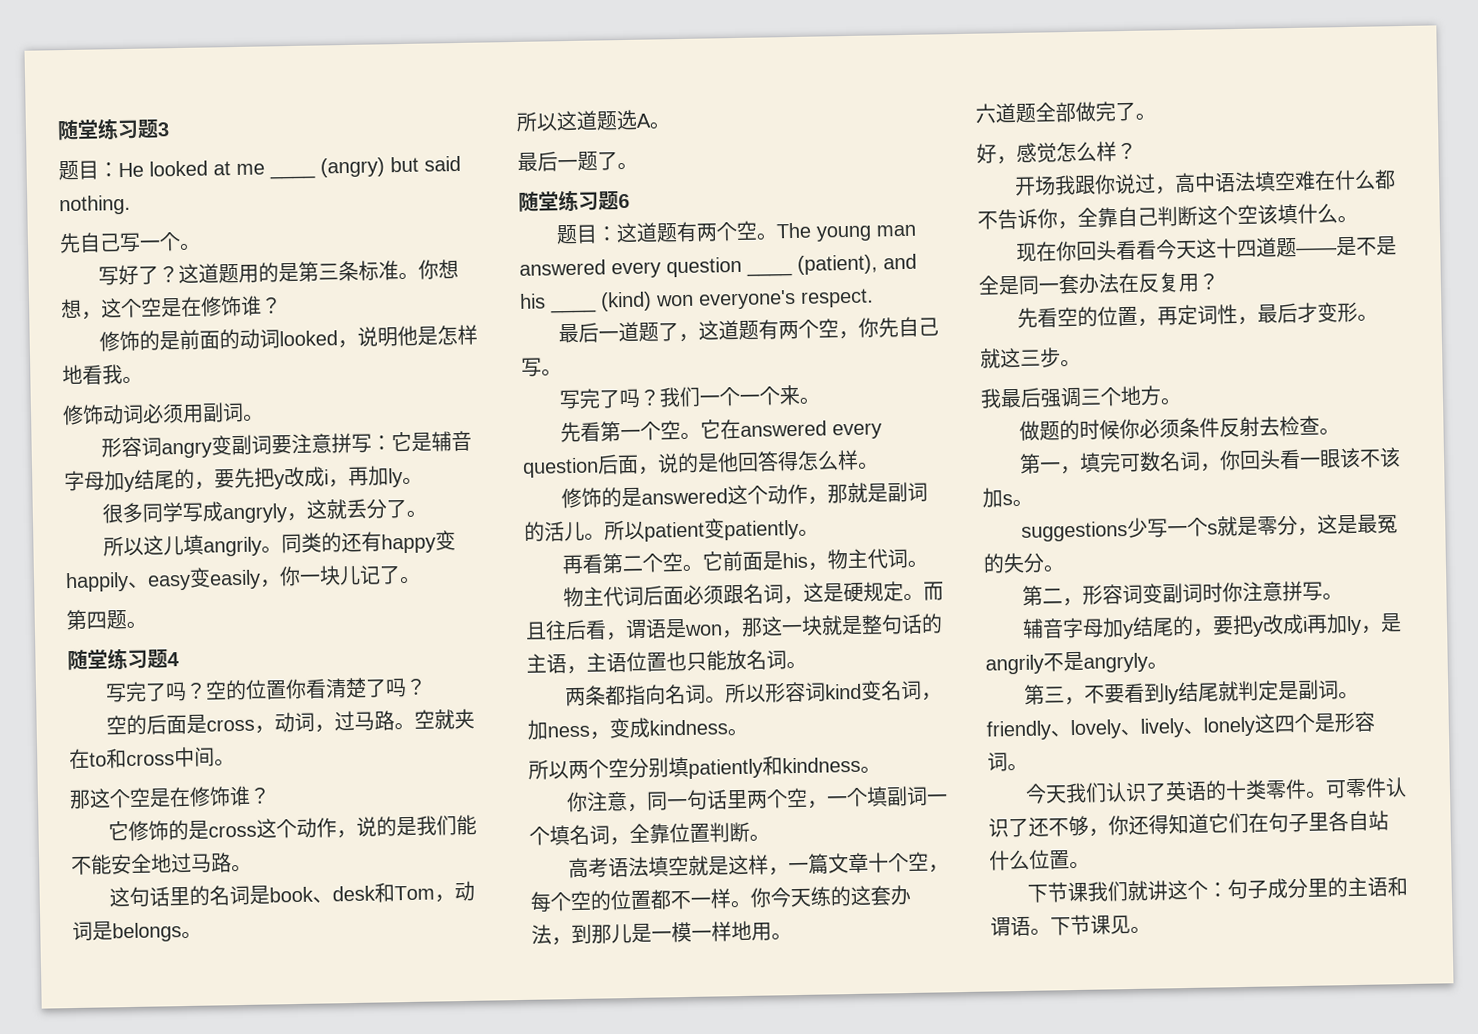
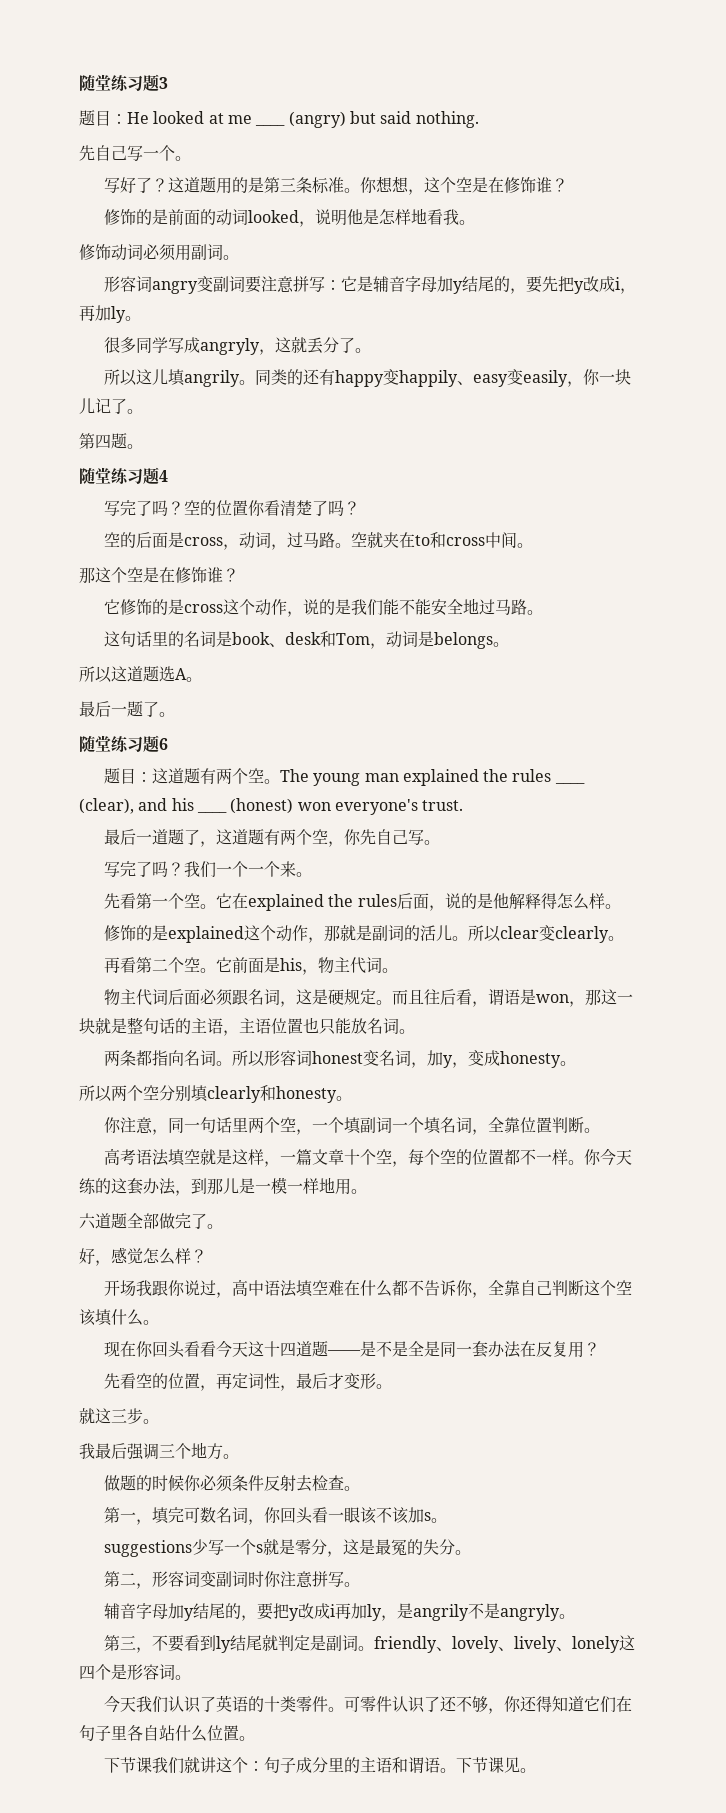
- The young man answered every question ____ (patient), and his ____ (kind) won everyone's respect.
+ The young man explained the rules ____ (clear), and his ____ (honest) won everyone's trust.
- 它在answered every question后面，说的是他回答得怎么样。
+ 它在explained the rules后面，说的是他解释得怎么样。
- 修饰的是answered这个动作，那就是副词的活儿。
+ 修饰的是explained这个动作，那就是副词的活儿。
- 所以patient变patiently。
+ 所以clear变clearly。
- 所以形容词kind变名词，加ness，变成kindness。
+ 所以形容词honest变名词，加y，变成honesty。
- 所以两个空分别填patiently和kindness。
+ 所以两个空分别填clearly和honesty。

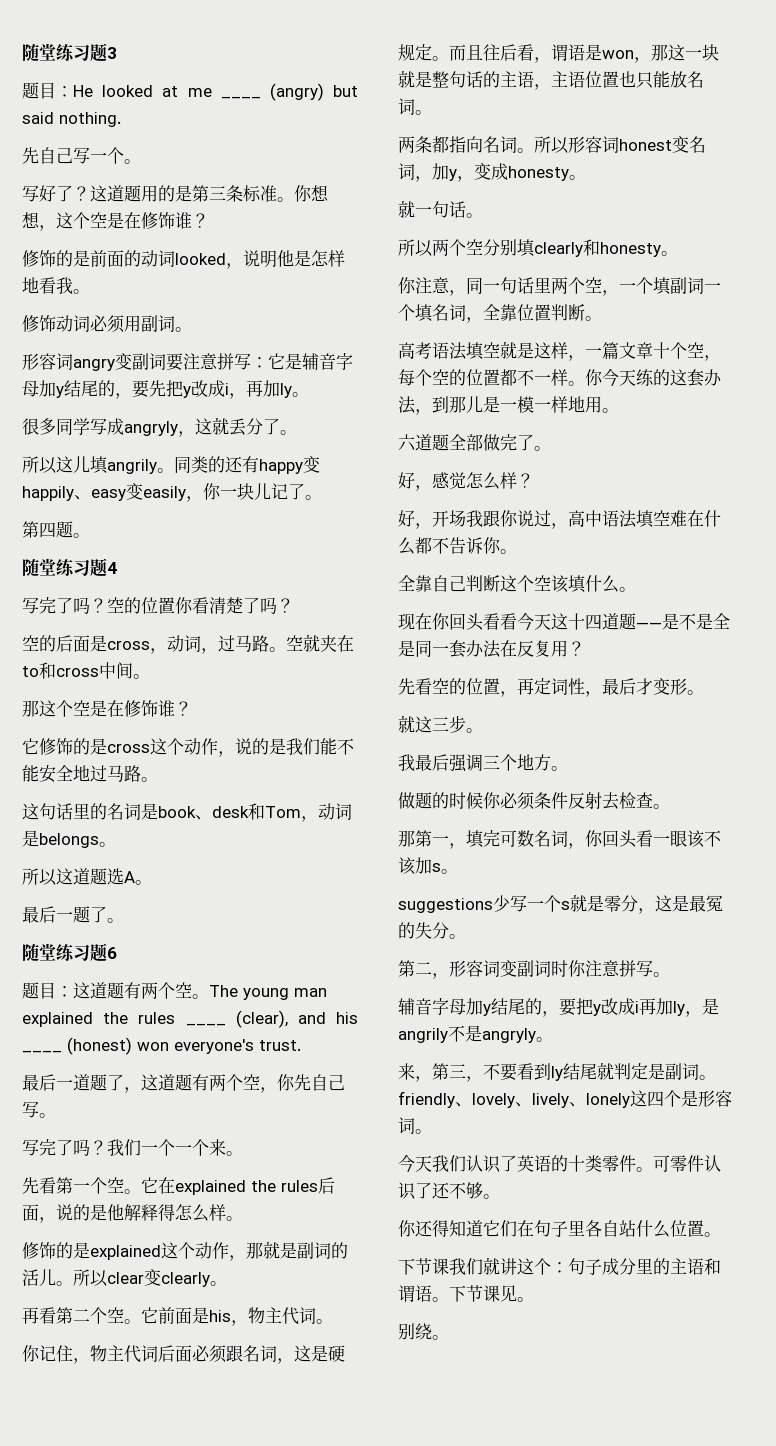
- 物主代词后面必须跟名词，这是硬规定。
+ 你记住，物主代词后面必须跟名词，这是硬规定。
+ 就一句话。
- 开场我跟你说过，高中语法填空难在什么都不告诉你，全靠自己判断这个空该填什么。
+ 好，开场我跟你说过，高中语法填空难在什么都不告诉你。
+ 全靠自己判断这个空该填什么。
- 第一，填完可数名词，你回头看一眼该不该加s。
+ 那第一，填完可数名词，你回头看一眼该不该加s。
- 第三，不要看到ly结尾就判定是副词。friendly、lovely、lively、lonely这四个是形容词。
+ 来，第三，不要看到ly结尾就判定是副词。friendly、lovely、lively、lonely这四个是形容词。
- 可零件认识了还不够，你还得知道它们在句子里各自站什么位置。
+ 可零件认识了还不够。
+ 你还得知道它们在句子里各自站什么位置。
+ 别绕。

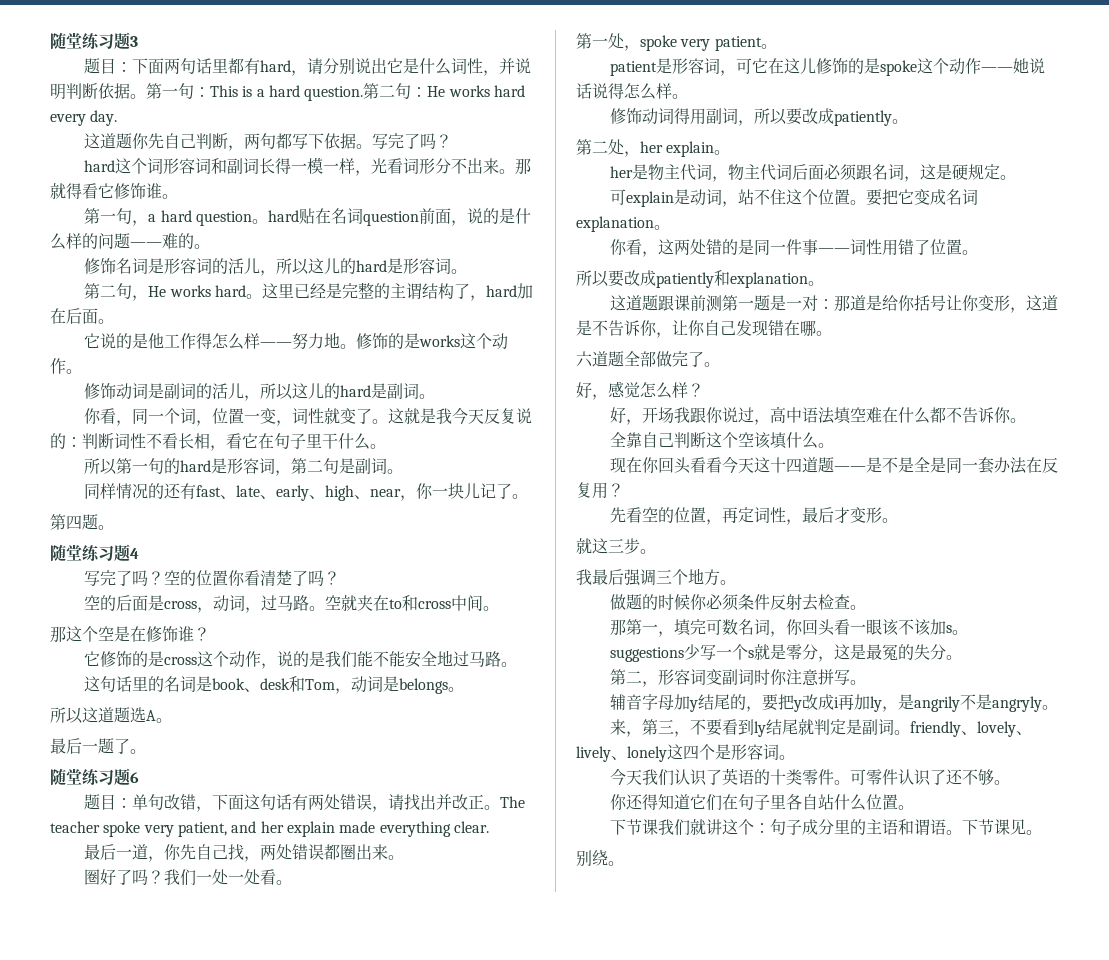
- 题目：He looked at me ____ (angry) but said nothing.
- 先自己写一个。
- 写好了？这道题用的是第三条标准。你想想，这个空是在修饰谁？
- 修饰的是前面的动词looked，说明他是怎样地看我。
- 修饰动词必须用副词。
- 形容词angry变副词要注意拼写：它是辅音字母加y结尾的，要先把y改成i，再加ly。
- 很多同学写成angryly，这就丢分了。
- 所以这儿填angrily。同类的还有happy变happily、easy变easily，你一块儿记了。
+ 题目：下面两句话里都有hard，请分别说出它是什么词性，并说明判断依据。第一句：This is a hard question.第二句：He works hard every day.
+ 这道题你先自己判断，两句都写下依据。写完了吗？
+ hard这个词形容词和副词长得一模一样，光看词形分不出来。那就得看它修饰谁。
+ 第一句，a hard question。hard贴在名词question前面，说的是什么样的问题——难的。
+ 修饰名词是形容词的活儿，所以这儿的hard是形容词。
+ 第二句，He works hard。这里已经是完整的主谓结构了，hard加在后面。
+ 它说的是他工作得怎么样——努力地。修饰的是works这个动作。
+ 修饰动词是副词的活儿，所以这儿的hard是副词。
+ 你看，同一个词，位置一变，词性就变了。这就是我今天反复说的：判断词性不看长相，看它在句子里干什么。
+ 所以第一句的hard是形容词，第二句是副词。
+ 同样情况的还有fast、late、early、high、near，你一块儿记了。
- 题目：这道题有两个空。The young man explained the rules ____ (clear), and his ____ (honest) won everyone's trust.
- 最后一道题了，这道题有两个空，你先自己写。
- 写完了吗？
+ 题目：单句改错，下面这句话有两处错误，请找出并改正。The teacher spoke very patient, and her explain made everything clear.
+ 最后一道，你先自己找，两处错误都圈出来。
+ 圈好了吗？
- 我们一个一个来。
- 先看第一个空。它在explained the rules后面，说的是他解释得怎么样。
- 修饰的是explained这个动作，那就是副词的活儿。所以clear变clearly。
- 再看第二个空。它前面是his，物主代词。
- 你记住，物主代词后面必须跟名词，这是硬规定。而且往后看，谓语是won，那这一块就是整句话的主语，主语位置也只能放名词。
- 两条都指向名词。所以形容词honest变名词，加y，变成honesty。
- 就一句话。
- 所以两个空分别填clearly和honesty。
- 你注意，同一句话里两个空，一个填副词一个填名词，全靠位置判断。
- 高考语法填空就是这样，一篇文章十个空，每个空的位置都不一样。你今天练的这套办法，到那儿是一模一样地用。
+ 我们一处一处看。
+ 第一处，spoke very patient。
+ patient是形容词，可它在这儿修饰的是spoke这个动作——她说话说得怎么样。
+ 修饰动词得用副词，所以要改成patiently。
+ 第二处，her explain。
+ her是物主代词，物主代词后面必须跟名词，这是硬规定。
+ 可explain是动词，站不住这个位置。要把它变成名词explanation。
+ 你看，这两处错的是同一件事——词性用错了位置。
+ 所以要改成patiently和explanation。
+ 这道题跟课前测第一题是一对：那道是给你括号让你变形，这道是不告诉你，让你自己发现错在哪。

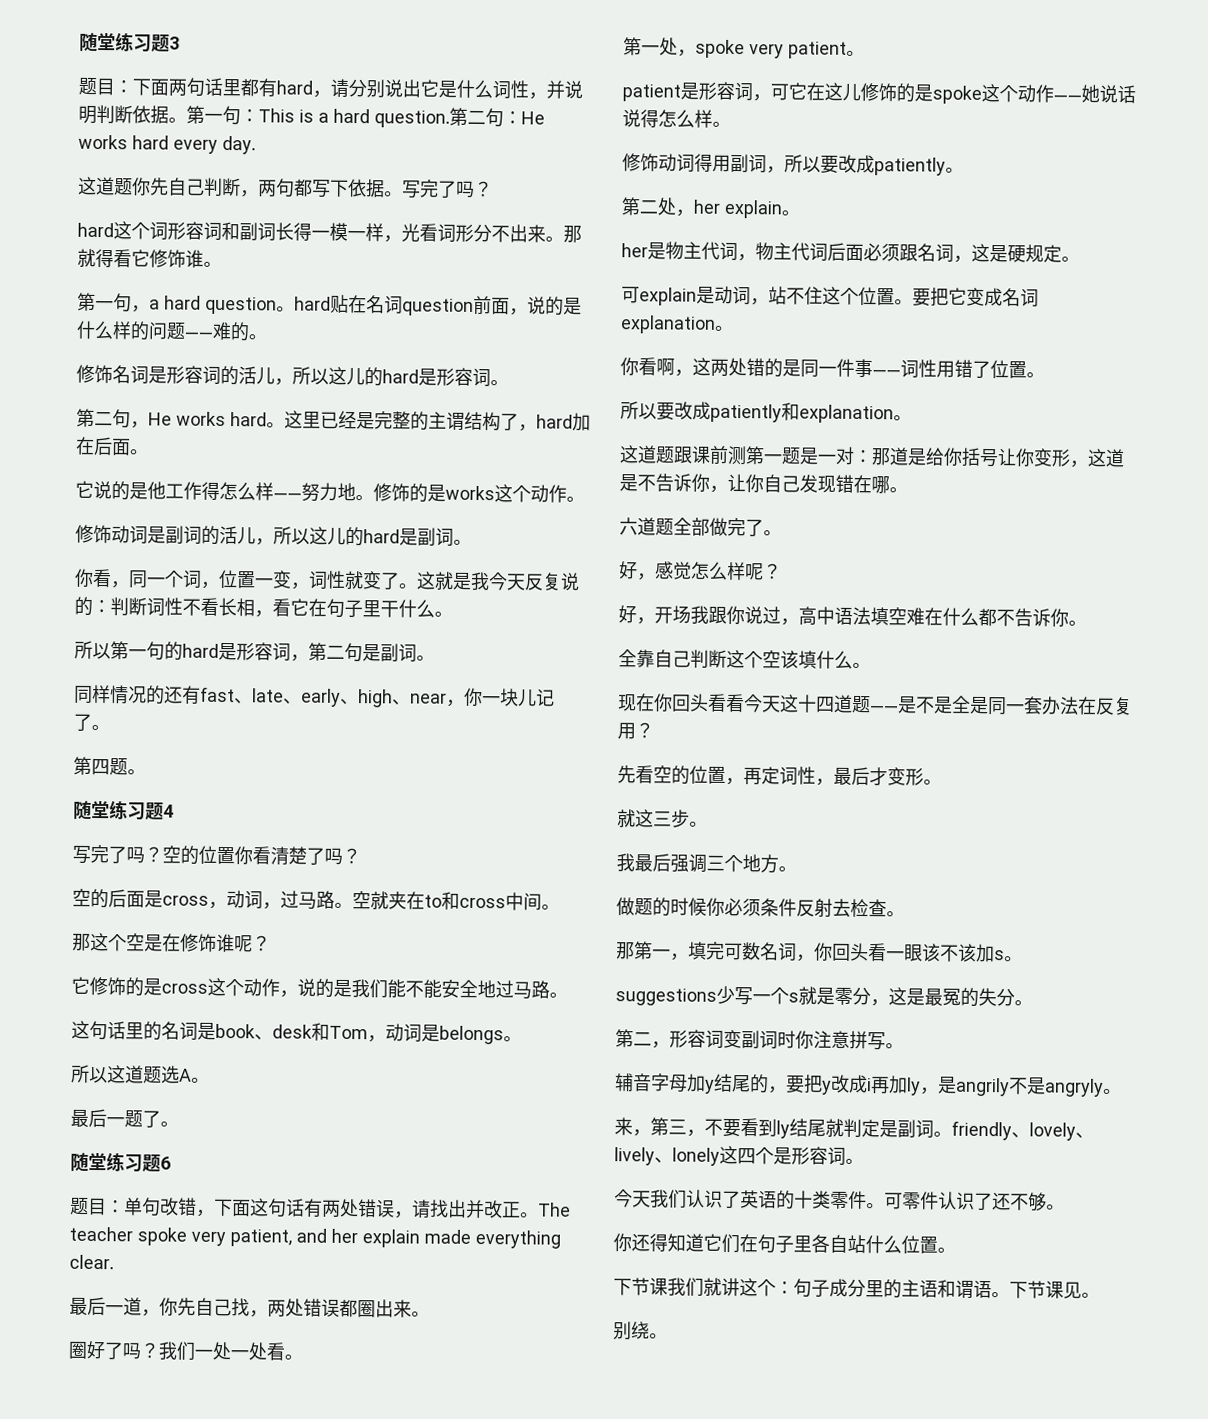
- 那这个空是在修饰谁？
+ 那这个空是在修饰谁呢？
- 你看，这两处错的是同一件事——词性用错了位置。
+ 你看啊，这两处错的是同一件事——词性用错了位置。
- 好，感觉怎么样？
+ 好，感觉怎么样呢？

